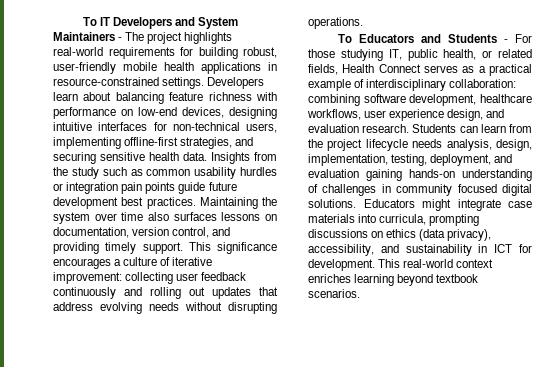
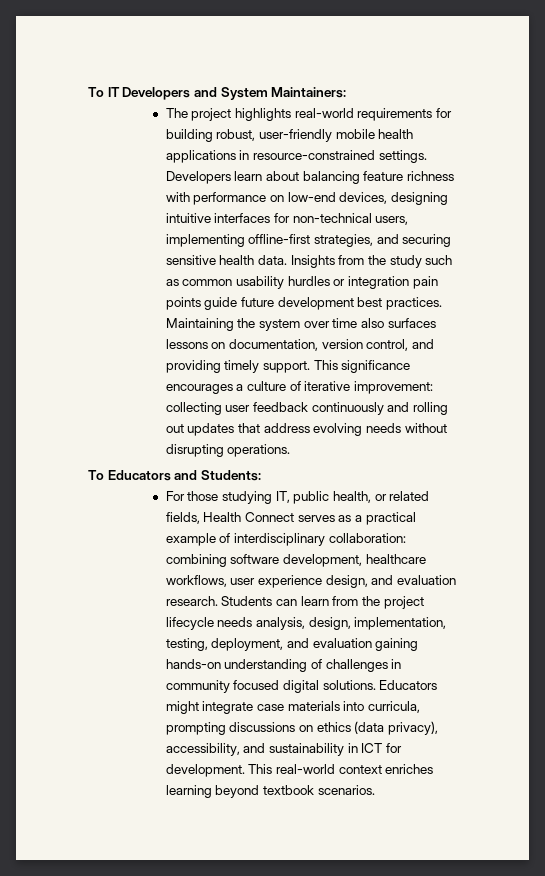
- To IT Developers and System Maintainers - The project highlights real-world requirements for building robust, user-friendly mobile health applications in resource-constrained settings.
+ To IT Developers and System Maintainers:
+ The project highlights real-world requirements for building robust, user-friendly mobile health applications in resource-constrained settings.
- To Educators and Students - For those studying IT, public health, or related fields, Health Connect serves as a practical example of interdisciplinary collaboration: combining software development, healthcare workflows, user experience design, and evaluation research.
+ To Educators and Students:
+ For those studying IT, public health, or related fields, Health Connect serves as a practical example of interdisciplinary collaboration: combining software development, healthcare workflows, user experience design, and evaluation research.

